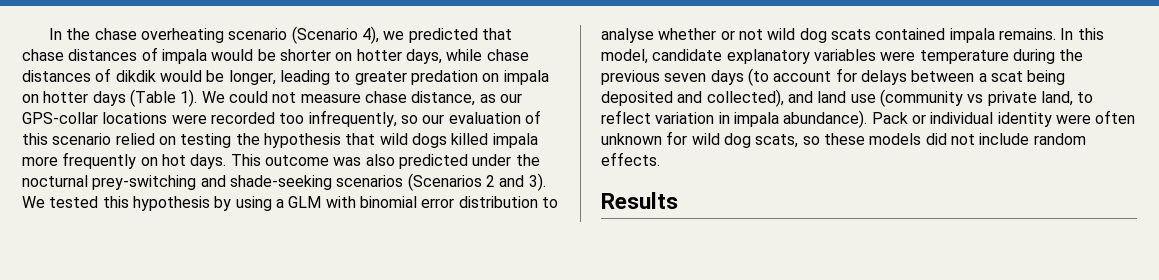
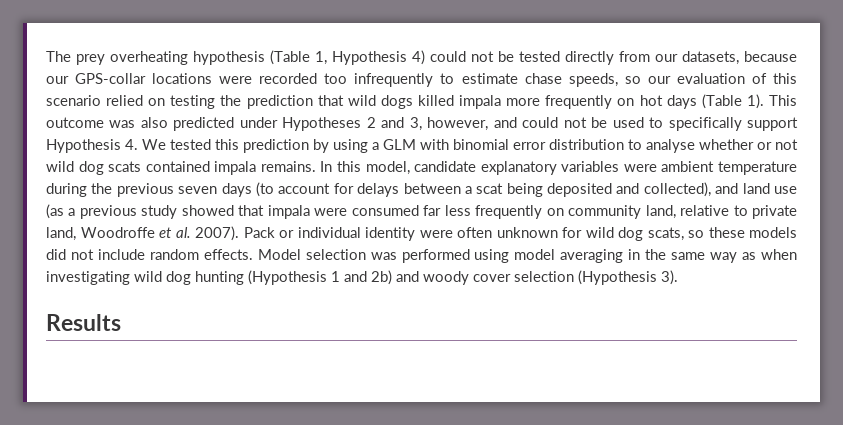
- In the chase overheating scenario (Scenario 4), we predicted that chase distances of impala would be shorter on hotter days, while chase distances of dikdik would be longer, leading to greater predation on impala on hotter days (Table 1). We could not measure chase distance, as our GPS-collar locations were recorded too infrequently, so our evaluation of this scenario relied on testing the hypothesis that wild dogs killed impala more frequently on hot days.
+ The prey overheating hypothesis (Table 1, Hypothesis 4) could not be tested directly from our datasets, because our GPS-collar locations were recorded too infrequently to estimate chase speeds, so our evaluation of this scenario relied on testing the prediction that wild dogs killed impala more frequently on hot days (Table 1).
- This outcome was also predicted under the nocturnal prey-switching and shade-seeking scenarios (Scenarios 2 and 3). We tested this hypothesis by using a GLM with binomial error distribution to analyse whether or not wild dog scats contained impala remains.
+ This outcome was also predicted under Hypotheses 2 and 3, however, and could not be used to specifically support Hypothesis 4. We tested this prediction by using a GLM with binomial error distribution to analyse whether or not wild dog scats contained impala remains.
- In this model, candidate explanatory variables were temperature during the previous seven days (to account for delays between a scat being deposited and collected), and land use (community vs private land, to reflect variation in impala abundance).
+ In this model, candidate explanatory variables were ambient temperature during the previous seven days (to account for delays between a scat being deposited and collected), and land use (as a previous study showed that impala were consumed far less frequently on community land, relative to private land, Woodroffe et al. 2007).
+ Model selection was performed using model averaging in the same way as when investigating wild dog hunting (Hypothesis 1 and 2b) and woody cover selection (Hypothesis 3).

